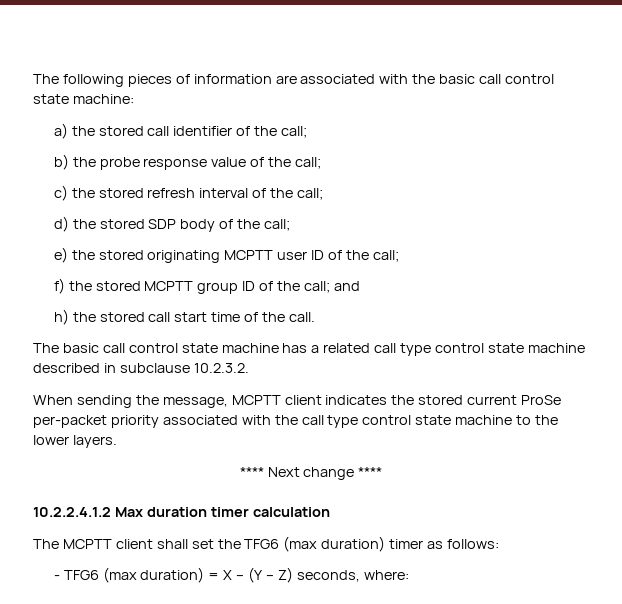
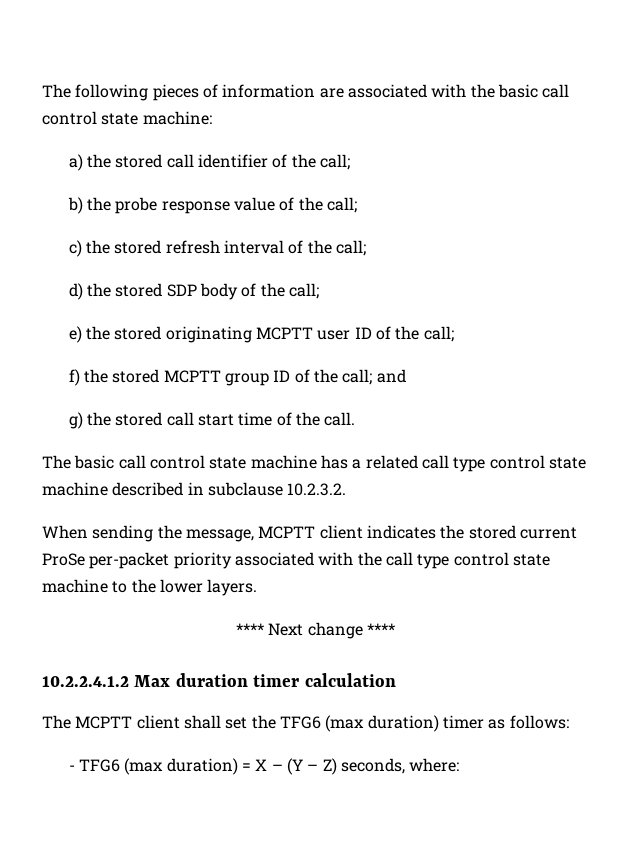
- h) the stored call start time of the call.
+ g) the stored call start time of the call.

